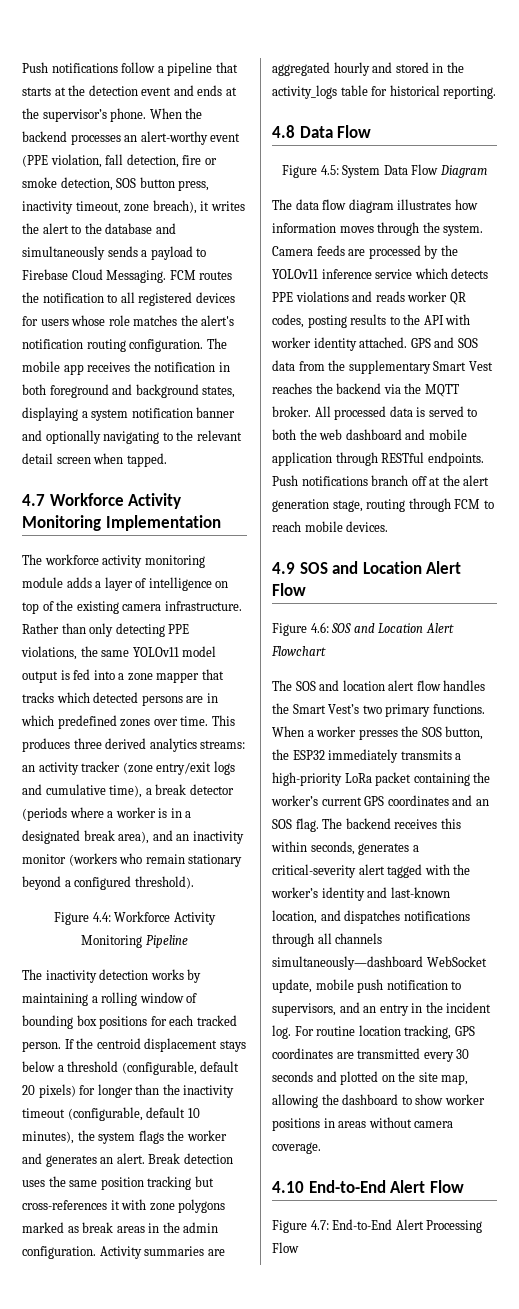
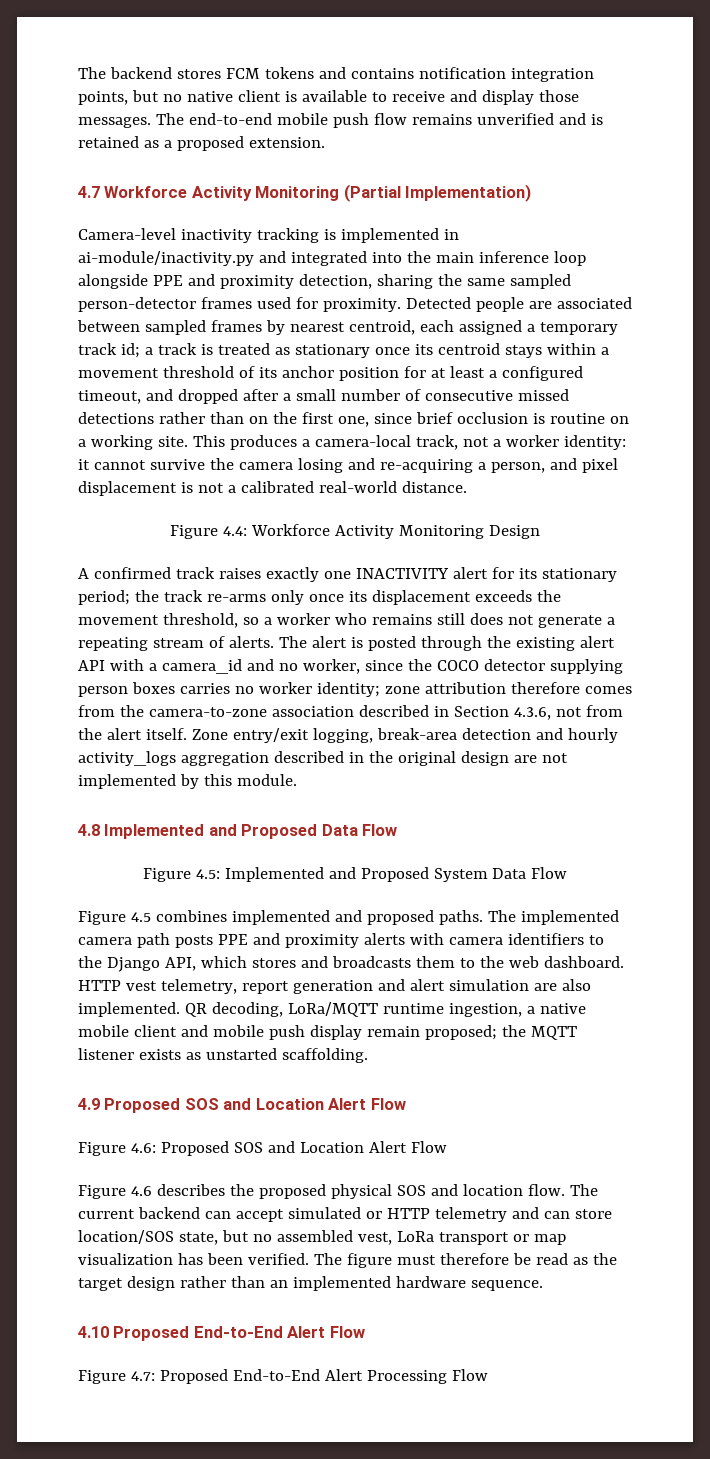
- Push notifications follow a pipeline that starts at the detection event and ends at the supervisor’s phone. When the backend processes an alert-worthy event (PPE violation, fall detection, fire or smoke detection, SOS button press, inactivity timeout, zone breach), it writes the alert to the database and simultaneously sends a payload to Firebase Cloud Messaging. FCM routes the notification to all registered devices for users whose role matches the alert's notification routing configuration. The mobile app receives the notification in both foreground and background states, displaying a system notification banner and optionally navigating to the relevant detail screen when tapped.
- 4.7 Workforce Activity Monitoring Implementation
- The workforce activity monitoring module adds a layer of intelligence on top of the existing camera infrastructure. Rather than only detecting PPE violations, the same YOLOv11 model output is fed into a zone mapper that tracks which detected persons are in which predefined zones over time. This produces three derived analytics streams: an activity tracker (zone entry/exit logs and cumulative time), a break detector (periods where a worker is in a designated break area), and an inactivity monitor (workers who remain stationary beyond a configured threshold).
+ The backend stores FCM tokens and contains notification integration points, but no native client is available to receive and display those messages. The end-to-end mobile push flow remains unverified and is retained as a proposed extension.
+ 4.7 Workforce Activity Monitoring (Partial Implementation)
+ Camera-level inactivity tracking is implemented in ai-module/inactivity.py and integrated into the main inference loop alongside PPE and proximity detection, sharing the same sampled person-detector frames used for proximity. Detected people are associated between sampled frames by nearest centroid, each assigned a temporary track id; a track is treated as stationary once its centroid stays within a movement threshold of its anchor position for at least a configured timeout, and dropped after a small number of consecutive missed detections rather than on the first one, since brief occlusion is routine on a working site. This produces a camera-local track, not a worker identity: it cannot survive the camera losing and re-acquiring a person, and pixel displacement is not a calibrated real-world distance.
- Figure 4.4: Workforce Activity Monitoring Pipeline
- The inactivity detection works by maintaining a rolling window of bounding box positions for each tracked person. If the centroid displacement stays below a threshold (configurable, default 20 pixels) for longer than the inactivity timeout (configurable, default 10 minutes), the system flags the worker and generates an alert. Break detection uses the same position tracking but cross-references it with zone polygons marked as break areas in the admin configuration. Activity summaries are aggregated hourly and stored in the activity_logs table for historical reporting.
- 4.8 Data Flow
+ Figure 4.4: Workforce Activity Monitoring Design
+ A confirmed track raises exactly one INACTIVITY alert for its stationary period; the track re-arms only once its displacement exceeds the movement threshold, so a worker who remains still does not generate a repeating stream of alerts. The alert is posted through the existing alert API with a camera_id and no worker, since the COCO detector supplying person boxes carries no worker identity; zone attribution therefore comes from the camera-to-zone association described in Section 4.3.6, not from the alert itself. Zone entry/exit logging, break-area detection and hourly activity_logs aggregation described in the original design are not implemented by this module.
+ 4.8 Implemented and Proposed Data Flow
- Figure 4.5: System Data Flow Diagram
- The data flow diagram illustrates how information moves through the system. Camera feeds are processed by the YOLOv11 inference service which detects PPE violations and reads worker QR codes, posting results to the API with worker identity attached. GPS and SOS data from the supplementary Smart Vest reaches the backend via the MQTT broker. All processed data is served to both the web dashboard and mobile application through RESTful endpoints. Push notifications branch off at the alert generation stage, routing through FCM to reach mobile devices.
+ Figure 4.5: Implemented and Proposed System Data Flow
+ Figure 4.5 combines implemented and proposed paths. The implemented camera path posts PPE and proximity alerts with camera identifiers to the Django API, which stores and broadcasts them to the web dashboard. HTTP vest telemetry, report generation and alert simulation are also implemented. QR decoding, LoRa/MQTT runtime ingestion, a native mobile client and mobile push display remain proposed; the MQTT listener exists as unstarted scaffolding.
- 4.9 SOS and Location Alert Flow
+ 4.9 Proposed SOS and Location Alert Flow
- Figure 4.6: SOS and Location Alert Flowchart
- The SOS and location alert flow handles the Smart Vest’s two primary functions. When a worker presses the SOS button, the ESP32 immediately transmits a high-priority LoRa packet containing the worker’s current GPS coordinates and an SOS flag. The backend receives this within seconds, generates a critical-severity alert tagged with the worker’s identity and last-known location, and dispatches notifications through all channels simultaneously—dashboard WebSocket update, mobile push notification to supervisors, and an entry in the incident log. For routine location tracking, GPS coordinates are transmitted every 30 seconds and plotted on the site map, allowing the dashboard to show worker positions in areas without camera coverage.
+ Figure 4.6: Proposed SOS and Location Alert Flow
+ Figure 4.6 describes the proposed physical SOS and location flow. The current backend can accept simulated or HTTP telemetry and can store location/SOS state, but no assembled vest, LoRa transport or map visualization has been verified. The figure must therefore be read as the target design rather than an implemented hardware sequence.
- 4.10 End-to-End Alert Flow
+ 4.10 Proposed End-to-End Alert Flow
- Figure 4.7: End-to-End Alert Processing Flow
+ Figure 4.7: Proposed End-to-End Alert Processing Flow

